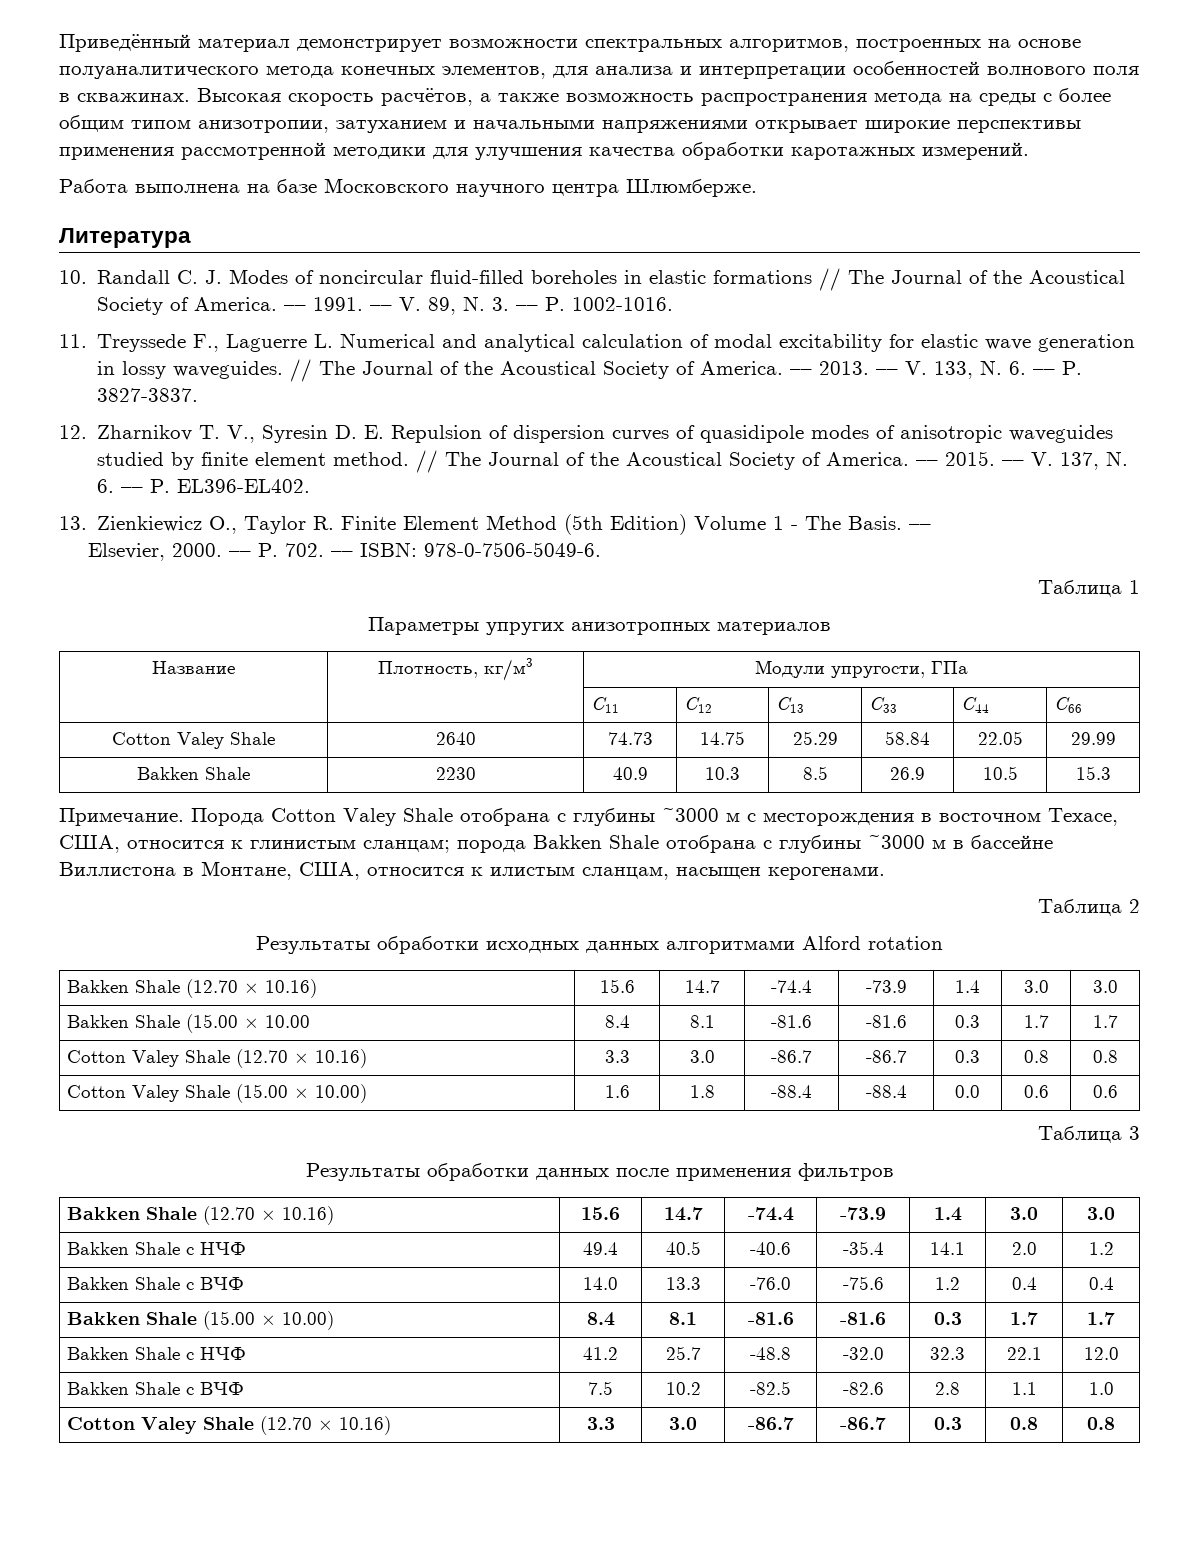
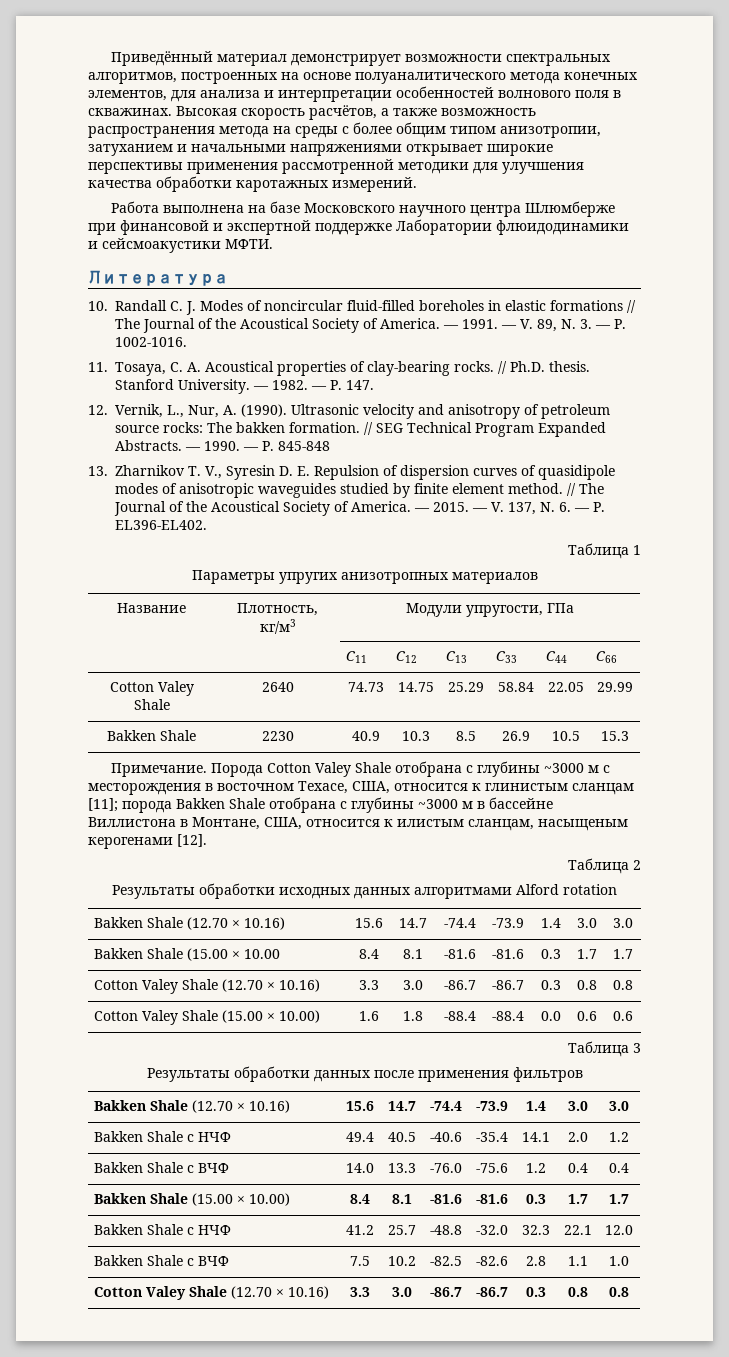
- Работа выполнена на базе Московского научного центра Шлюмберже.
+ Работа выполнена на базе Московского научного центра Шлюмберже при финансовой и экспертной поддержке Лаборатории флюидодинамики и сейсмоакустики МФТИ.
- 11. Treyssede F., Laguerre L. Numerical and analytical calculation of modal excitability for elastic wave generation in lossy waveguides. // The Journal of the Acoustical Society of America. –– 2013. –– V. 133, N. 6. –– P. 3827-3837.
- 12. Zharnikov T. V., Syresin D. E. Repulsion of dispersion curves of quasidipole modes of anisotropic waveguides studied by finite element method.
+ 11. Tosaya, C. A. Acoustical properties of clay-bearing rocks. // Ph.D. thesis. Stanford University. –– 1982. –– P. 147.
+ 12. Vernik, L., Nur, A. (1990). Ultrasonic velocity and anisotropy of petroleum source rocks: The bakken formation. // SEG Technical Program Expanded Abstracts. –– 1990. –– P. 845-848
+ 13. Zharnikov T. V., Syresin D. E. Repulsion of dispersion curves of quasidipole modes of anisotropic waveguides studied by finite element method.
- 13. Zienkiewicz O., Taylor R. Finite Element Method (5th Edition) Volume 1 - The Basis. ––
- Elsevier, 2000. –– P. 702. –– ISBN: 978-0-7506-5049-6.
- Порода Cotton Valey Shale отобрана с глубины ~3000 м с месторождения в восточном Техасе, США, относится к глинистым сланцам; порода Bakken Shale отобрана с глубины ~3000 м в бассейне Виллистона в Монтане, США, относится к илистым сланцам, насыщен керогенами.
+ Порода Cotton Valey Shale отобрана с глубины ~3000 м с месторождения в восточном Техасе, США, относится к глинистым сланцам [11]; порода Bakken Shale отобрана с глубины ~3000 м в бассейне Виллистона в Монтане, США, относится к илистым сланцам, насыщеным керогенами [12].

